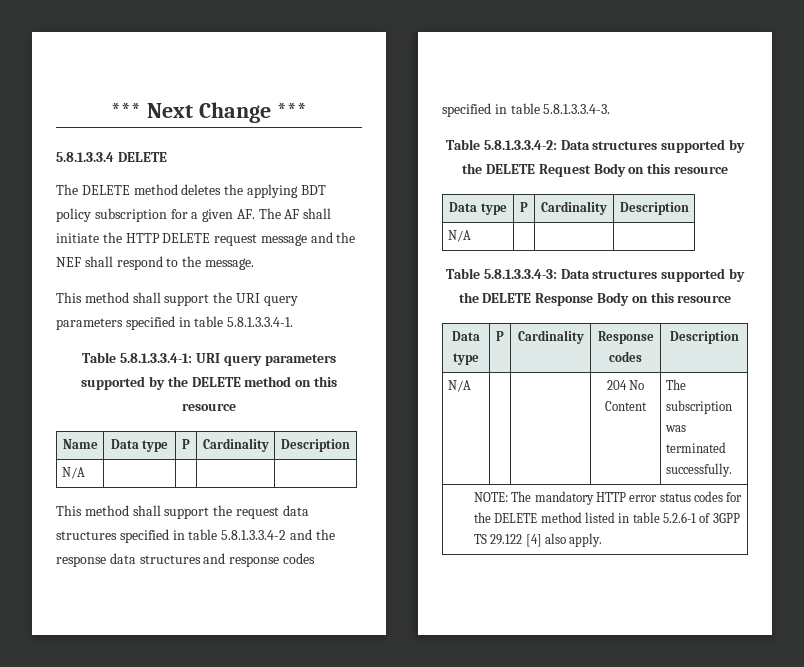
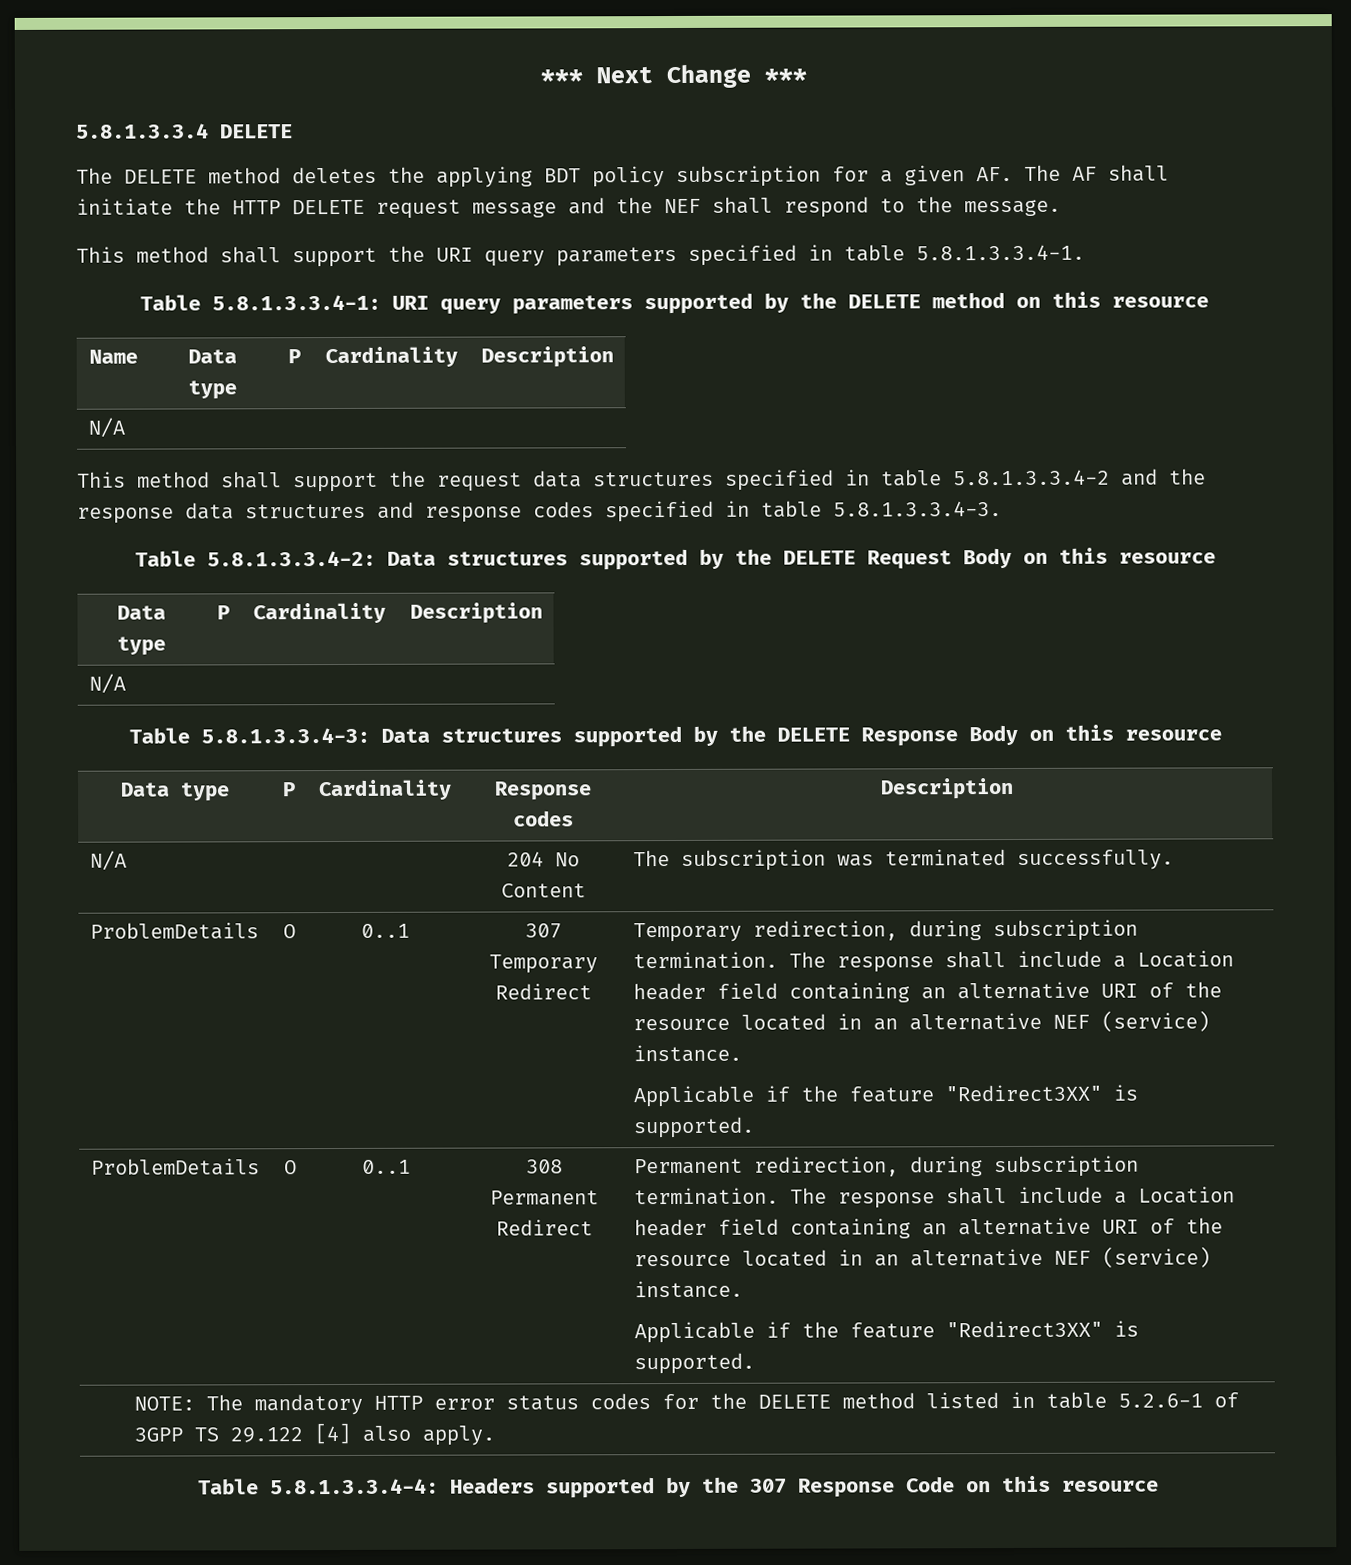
+ ProblemDetails | O | 0..1 | 307 Temporary Redirect | Temporary redirection, during subscription termination. The response shall include a Location header field containing an alternative URI of the resource located in an alternative NEF (service) instance.
+ Applicable if the feature "Redirect3XX" is supported.
+ ProblemDetails | O | 0..1 | 308 Permanent Redirect | Permanent redirection, during subscription termination. The response shall include a Location header field containing an alternative URI of the resource located in an alternative NEF (service) instance.
+ Applicable if the feature "Redirect3XX" is supported.
+ Table 5.8.1.3.3.4-4: Headers supported by the 307 Response Code on this resource

